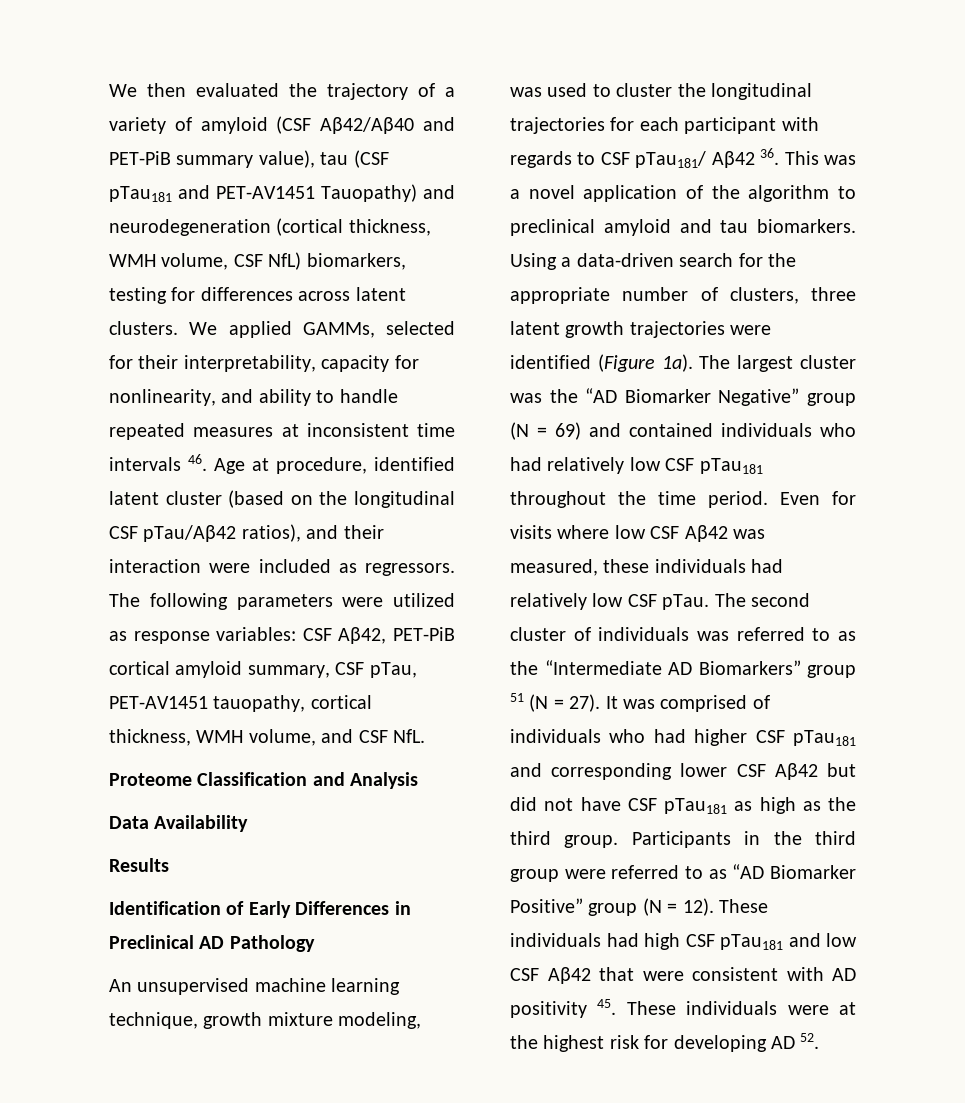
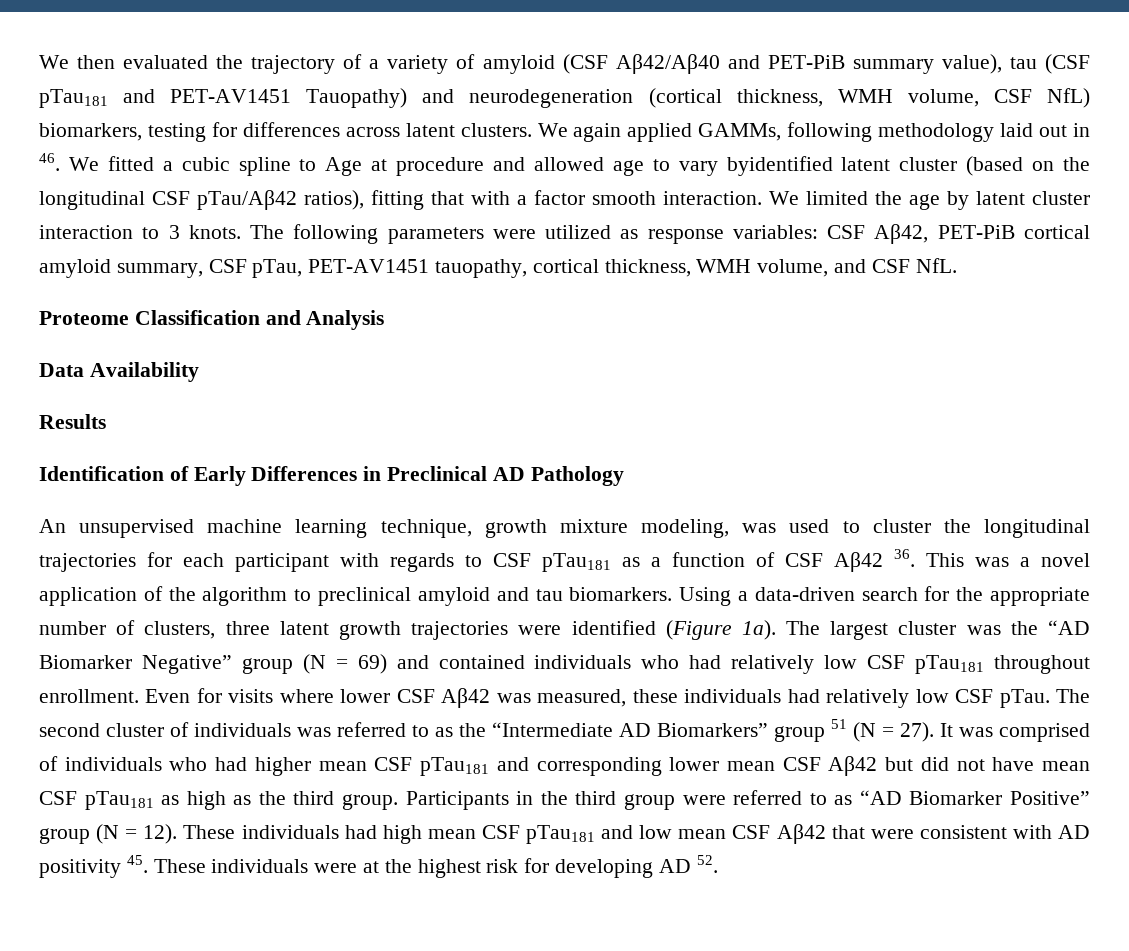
- We applied GAMMs, selected for their interpretability, capacity for nonlinearity, and ability to handle repeated measures at inconsistent time intervals 46. Age at procedure, identified latent cluster (based on the longitudinal CSF pTau/Aβ42 ratios), and their interaction were included as regressors.
+ We again applied GAMMs, following methodology laid out in 46. We fitted a cubic spline to Age at procedure and allowed age to vary byidentified latent cluster (based on the longitudinal CSF pTau/Aβ42 ratios), fitting that with a factor smooth interaction. We limited the age by latent cluster interaction to 3 knots.
- An unsupervised machine learning technique, growth mixture modeling, was used to cluster the longitudinal trajectories for each participant with regards to CSF pTau181/ Aβ42 36. This was a novel application of the algorithm to preclinical amyloid and tau biomarkers.
+ An unsupervised machine learning technique, growth mixture modeling, was used to cluster the longitudinal trajectories for each participant with regards to CSF pTau181 as a function of CSF Aβ42 36. This was a novel application of the algorithm to preclinical amyloid and tau biomarkers.
- The largest cluster was the “AD Biomarker Negative” group (N = 69) and contained individuals who had relatively low CSF pTau181 throughout the time period.
+ The largest cluster was the “AD Biomarker Negative” group (N = 69) and contained individuals who had relatively low CSF pTau181 throughout enrollment.
- Even for visits where low CSF Aβ42 was measured, these individuals had relatively low CSF pTau.
+ Even for visits where lower CSF Aβ42 was measured, these individuals had relatively low CSF pTau.
- It was comprised of individuals who had higher CSF pTau181 and corresponding lower CSF Aβ42 but did not have CSF pTau181 as high as the third group.
+ It was comprised of individuals who had higher mean CSF pTau181 and corresponding lower mean CSF Aβ42 but did not have mean CSF pTau181 as high as the third group.
- These individuals had high CSF pTau181 and low CSF Aβ42 that were consistent with AD positivity 45. These individuals were at the highest risk for developing AD 52.
+ These individuals had high mean CSF pTau181 and low mean CSF Aβ42 that were consistent with AD positivity 45. These individuals were at the highest risk for developing AD 52.

